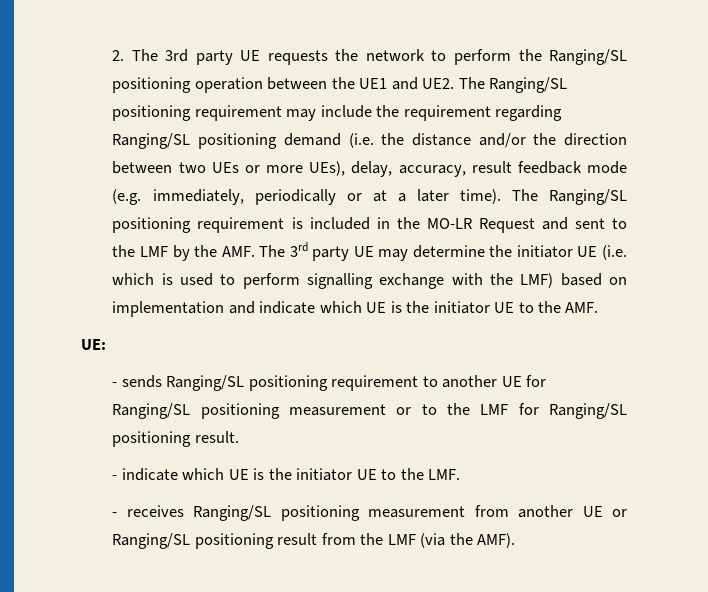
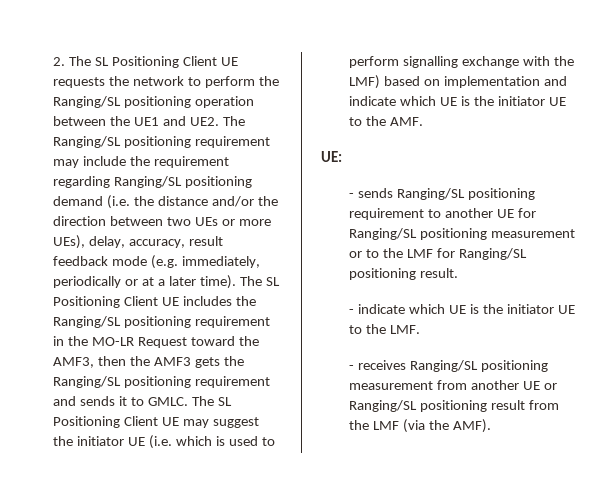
- 2. The 3rd party UE requests the network to perform the Ranging/SL positioning operation between the UE1 and UE2. The Ranging/SL positioning requirement may include the requirement regarding Ranging/SL positioning demand (i.e. the distance and/or the direction between two UEs or more UEs), delay, accuracy, result feedback mode (e.g. immediately, periodically or at a later time).
+ 2. The SL Positioning Client UE requests the network to perform the Ranging/SL positioning operation between the UE1 and UE2. The Ranging/SL positioning requirement may include the requirement regarding Ranging/SL positioning demand (i.e. the distance and/or the direction between two UEs or more UEs), delay, accuracy, result feedback mode (e.g. immediately, periodically or at a later time).
- The Ranging/SL positioning requirement is included in the MO-LR Request and sent to the LMF by the AMF. The 3rd party UE may determine the initiator UE (i.e. which is used to perform signalling exchange with the LMF) based on implementation and indicate which UE is the initiator UE to the AMF.
+ The SL Positioning Client UE includes the Ranging/SL positioning requirement in the MO-LR Request toward the AMF3, then the AMF3 gets the Ranging/SL positioning requirement and sends it to GMLC. The SL Positioning Client UE may suggest the initiator UE (i.e. which is used to perform signalling exchange with the LMF) based on implementation and indicate which UE is the initiator UE to the AMF.

